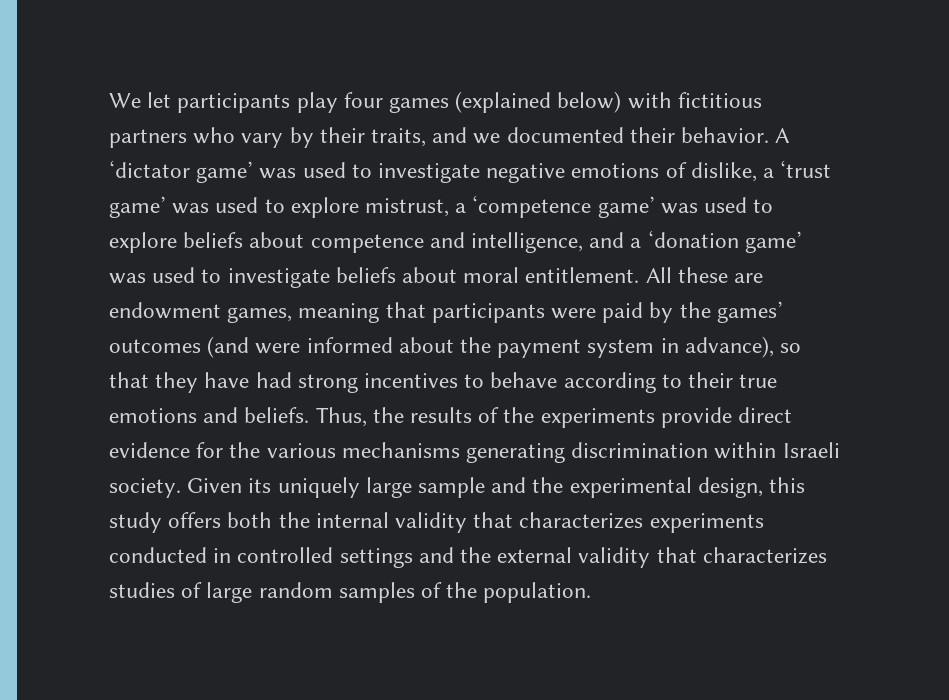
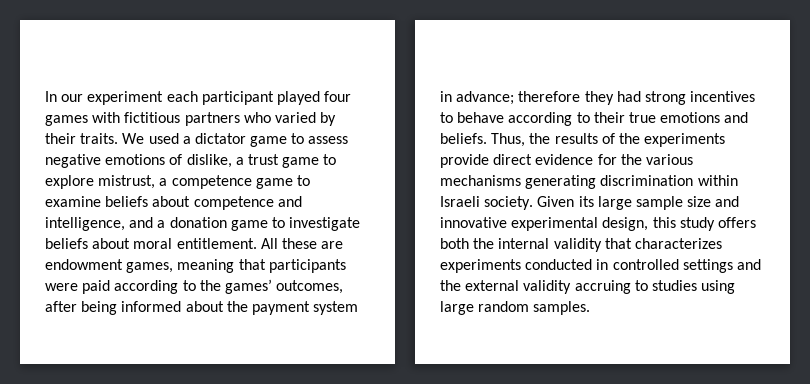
- We let participants play four games (explained below) with fictitious partners who vary by their traits, and we documented their behavior. A ‘dictator game’ was used to investigate negative emotions of dislike, a ‘trust game’ was used to explore mistrust, a ‘competence game’ was used to explore beliefs about competence and intelligence, and a ‘donation game’ was used to investigate beliefs about moral entitlement.
+ In our experiment each participant played four games with fictitious partners who varied by their traits. We used a dictator game to assess negative emotions of dislike, a trust game to explore mistrust, a competence game to examine beliefs about competence and intelligence, and a donation game to investigate beliefs about moral entitlement.
- All these are endowment games, meaning that participants were paid by the games’ outcomes (and were informed about the payment system in advance), so that they have had strong incentives to behave according to their true emotions and beliefs.
+ All these are endowment games, meaning that participants were paid according to the games’ outcomes, after being informed about the payment system in advance; therefore they had strong incentives to behave according to their true emotions and beliefs.
- Given its uniquely large sample and the experimental design, this study offers both the internal validity that characterizes experiments conducted in controlled settings and the external validity that characterizes studies of large random samples of the population.
+ Given its large sample size and innovative experimental design, this study offers both the internal validity that characterizes experiments conducted in controlled settings and the external validity accruing to studies using large random samples.

